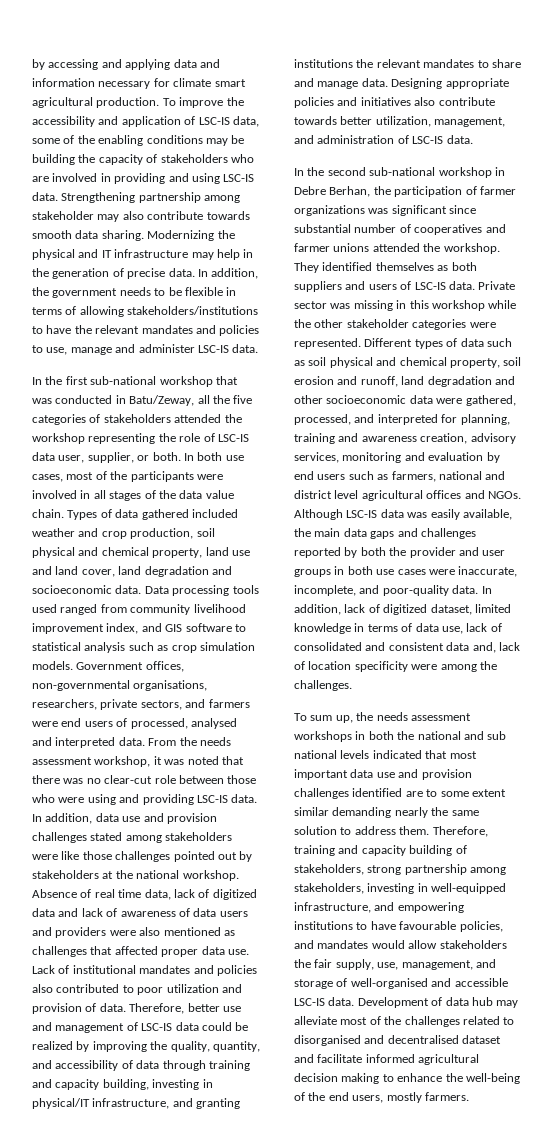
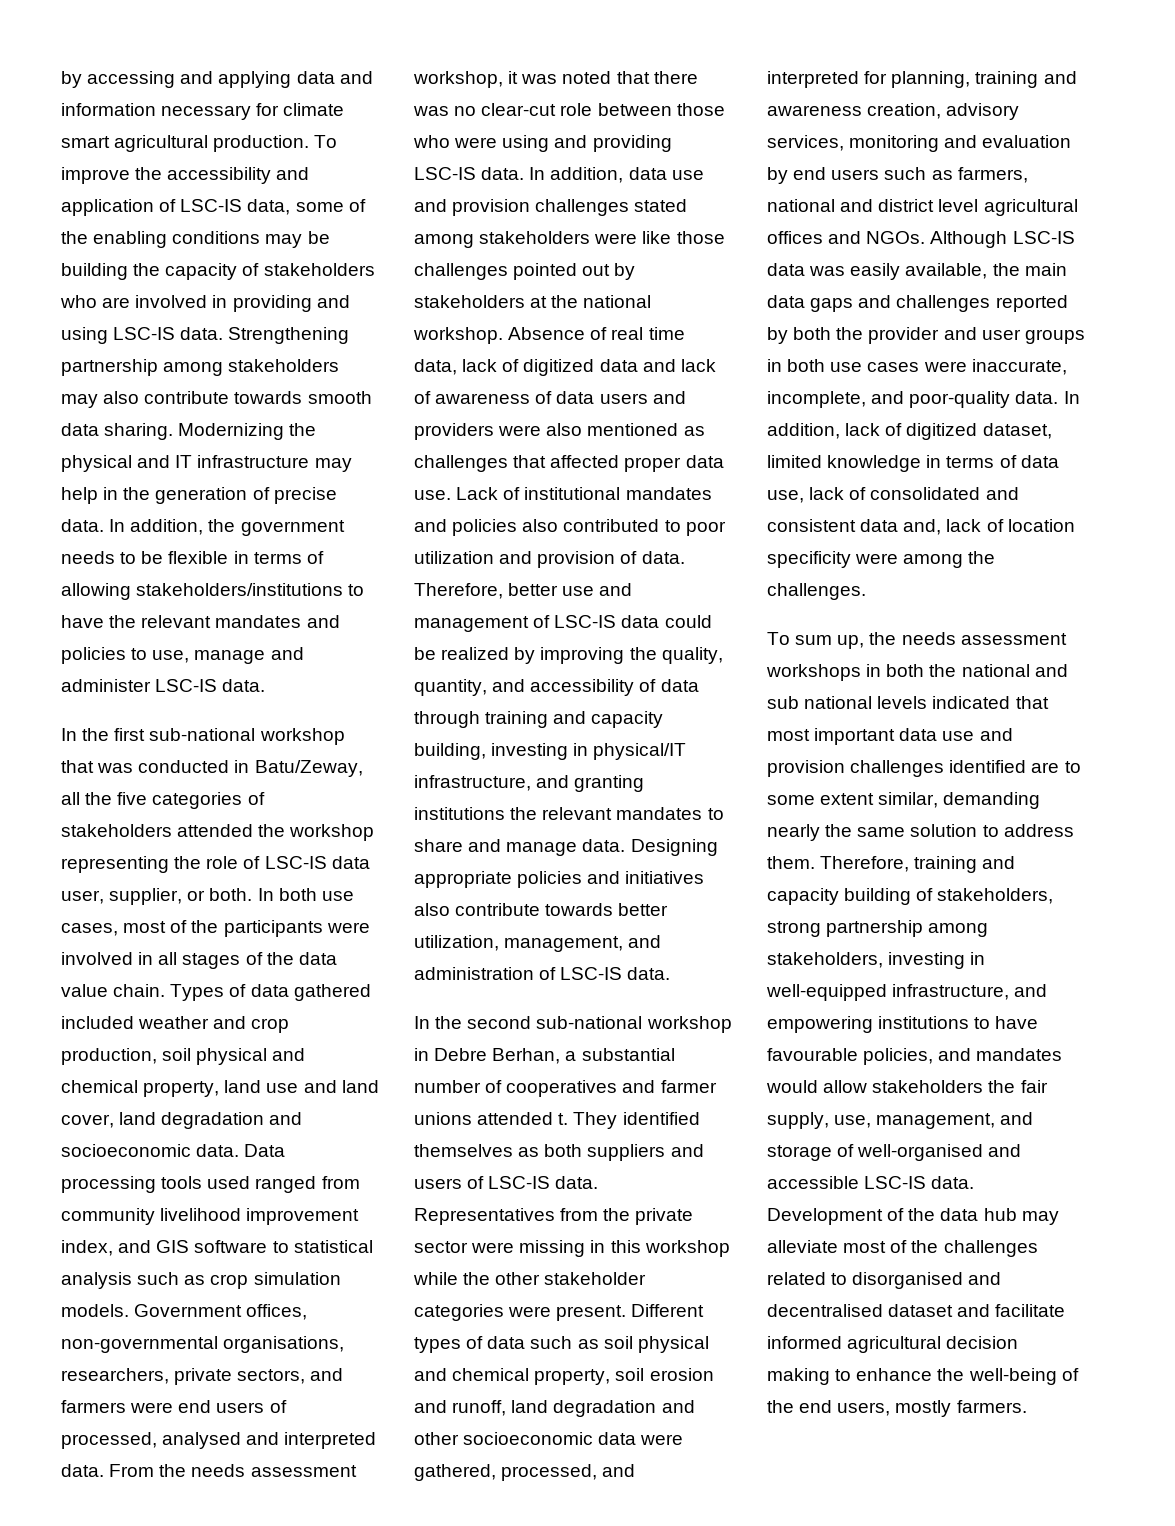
- Strengthening partnership among stakeholder may also contribute towards smooth data sharing.
+ Strengthening partnership among stakeholders may also contribute towards smooth data sharing.
- In the second sub-national workshop in Debre Berhan, the participation of farmer organizations was significant since substantial number of cooperatives and farmer unions attended the workshop.
+ In the second sub-national workshop in Debre Berhan, a substantial number of cooperatives and farmer unions attended t.
- Private sector was missing in this workshop while the other stakeholder categories were represented.
+ Representatives from the private sector were missing in this workshop while the other stakeholder categories were present.
- To sum up, the needs assessment workshops in both the national and sub national levels indicated that most important data use and provision challenges identified are to some extent similar demanding nearly the same solution to address them.
+ To sum up, the needs assessment workshops in both the national and sub national levels indicated that most important data use and provision challenges identified are to some extent similar, demanding nearly the same solution to address them.
- Development of data hub may alleviate most of the challenges related to disorganised and decentralised dataset and facilitate informed agricultural decision making to enhance the well-being of the end users, mostly farmers.
+ Development of the data hub may alleviate most of the challenges related to disorganised and decentralised dataset and facilitate informed agricultural decision making to enhance the well-being of the end users, mostly farmers.

